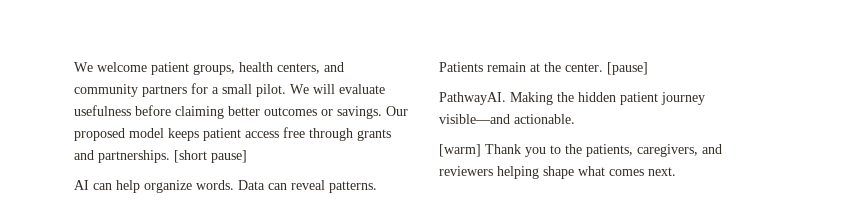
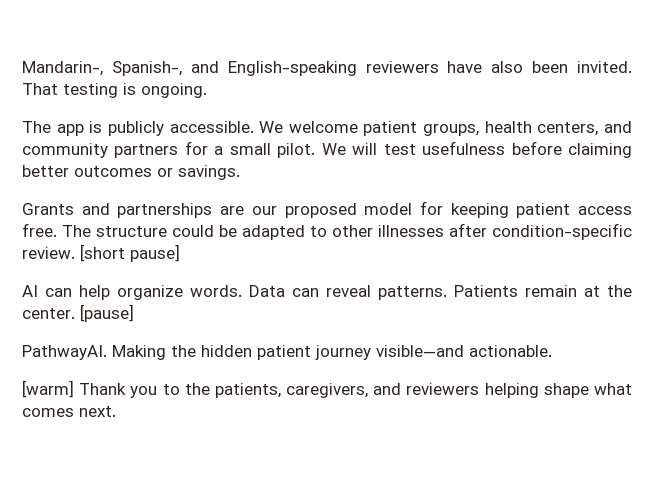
+ Mandarin-, Spanish-, and English-speaking reviewers have also been invited. That testing is ongoing.
+ The app is publicly accessible.
- We will evaluate usefulness before claiming better outcomes or savings. Our proposed model keeps patient access free through grants and partnerships.
+ We will test usefulness before claiming better outcomes or savings.
+ Grants and partnerships are our proposed model for keeping patient access free. The structure could be adapted to other illnesses after condition-specific review.

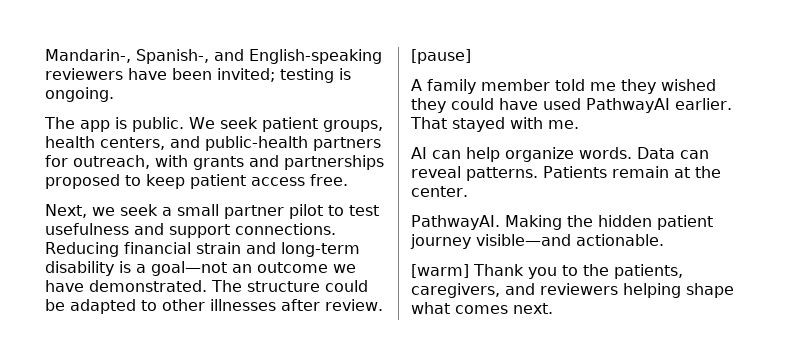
- Mandarin-, Spanish-, and English-speaking reviewers have also been invited. That testing is ongoing.
+ Mandarin-, Spanish-, and English-speaking reviewers have been invited; testing is ongoing.
- The app is publicly accessible. We welcome patient groups, health centers, and community partners for a small pilot. We will test usefulness before claiming better outcomes or savings.
- Grants and partnerships are our proposed model for keeping patient access free.
+ The app is public. We seek patient groups, health centers, and public-health partners for outreach, with grants and partnerships proposed to keep patient access free.
+ Next, we seek a small partner pilot to test usefulness and support connections. Reducing financial strain and long-term disability is a goal—not an outcome we have demonstrated.
- The structure could be adapted to other illnesses after condition-specific review. [short pause]
+ The structure could be adapted to other illnesses after review. [pause]
+ A family member told me they wished they could have used PathwayAI earlier. That stayed with me.
- [pause]

